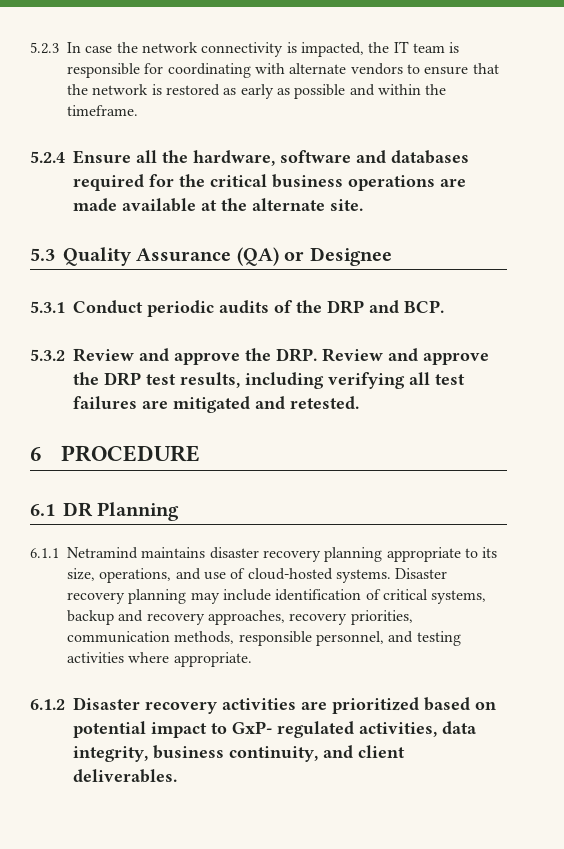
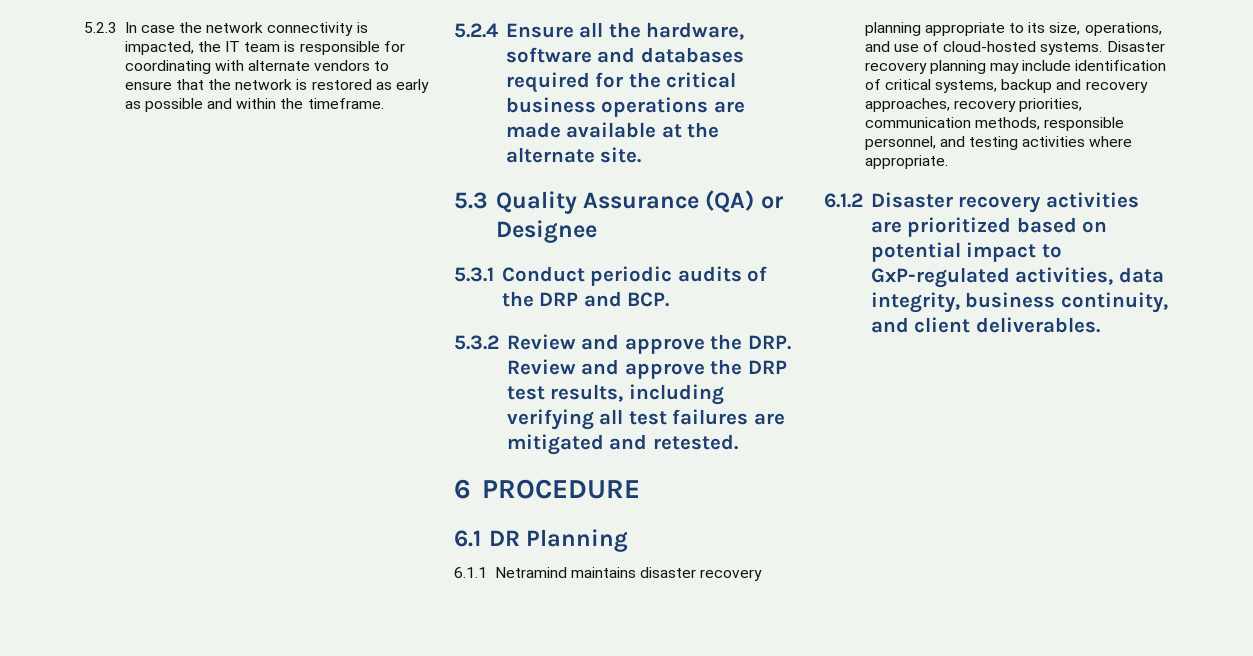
- 6.1.2 Disaster recovery activities are prioritized based on potential impact to GxP- regulated activities, data integrity, business continuity, and client deliverables.
+ 6.1.2 Disaster recovery activities are prioritized based on potential impact to GxP-regulated activities, data integrity, business continuity, and client deliverables.

